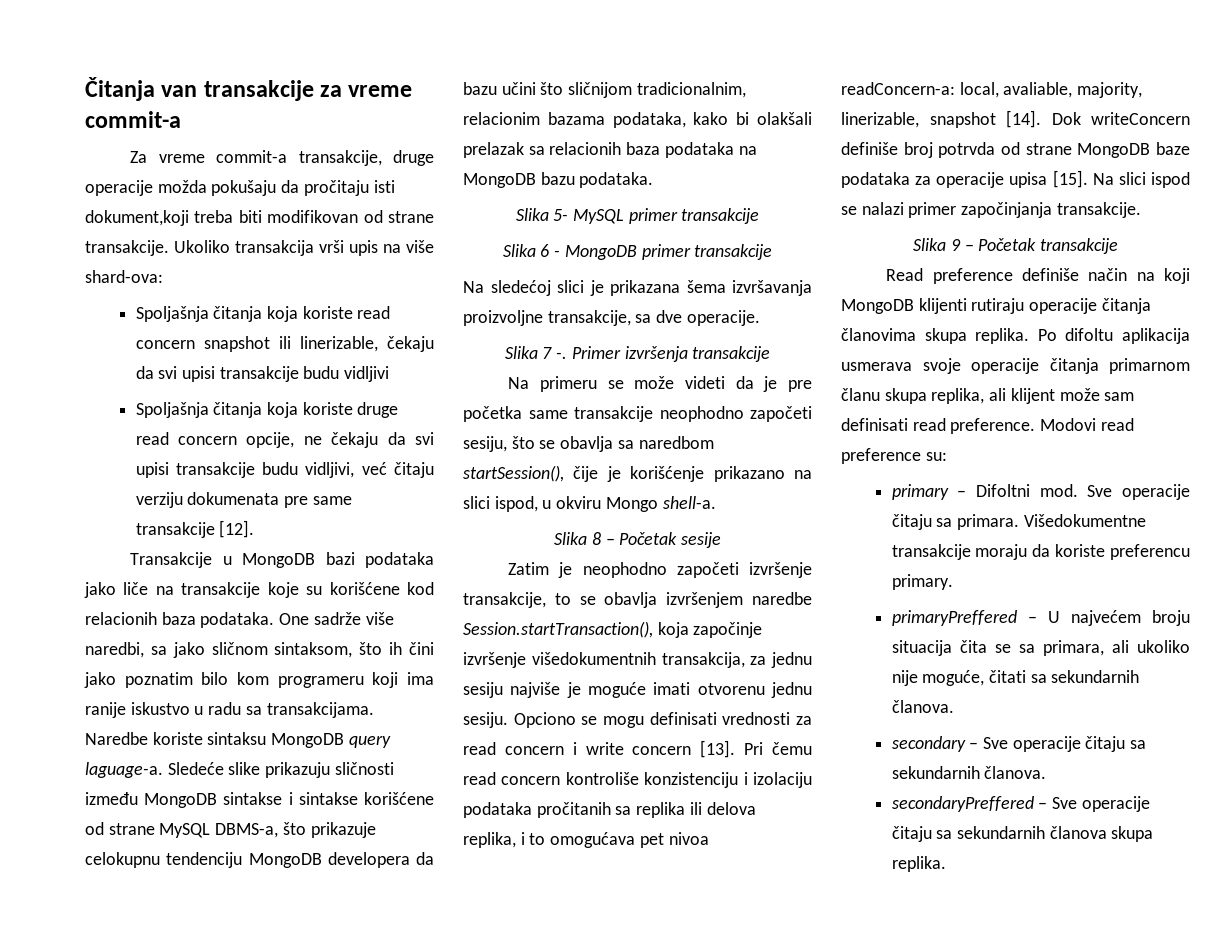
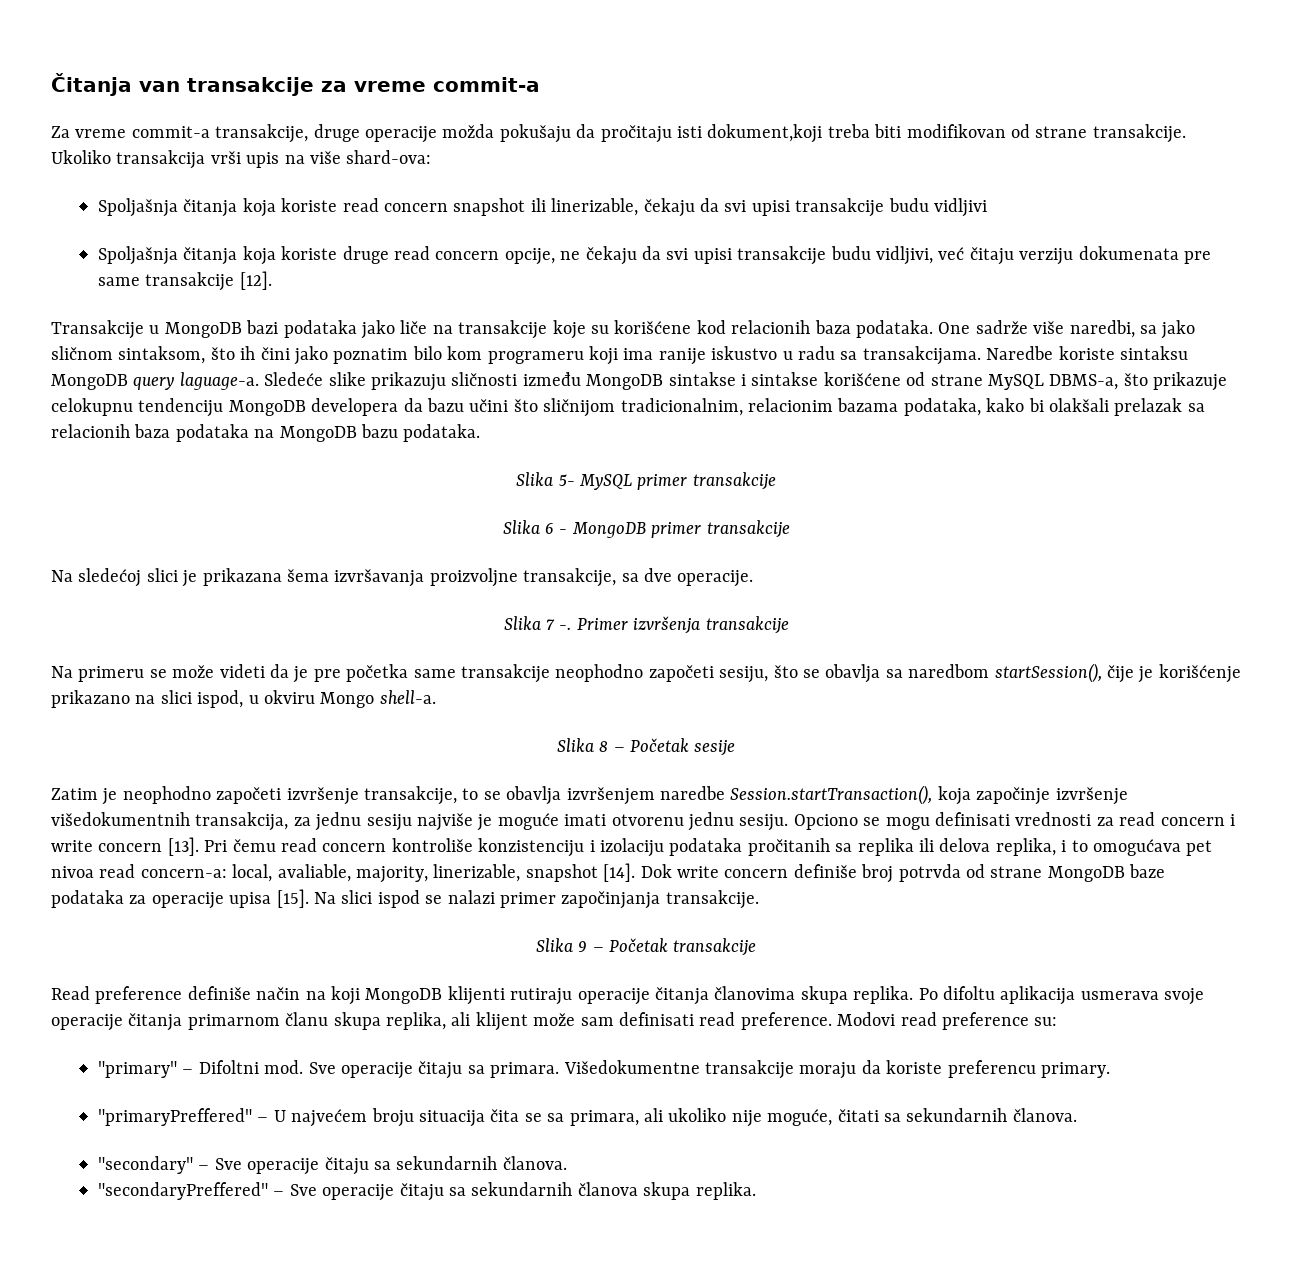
- Pri čemu read concern kontroliše konzistenciju i izolaciju podataka pročitanih sa replika ili delova replika, i to omogućava pet nivoa readConcern-a: local, avaliable, majority, linerizable, snapshot [14].
+ Pri čemu read concern kontroliše konzistenciju i izolaciju podataka pročitanih sa replika ili delova replika, i to omogućava pet nivoa read concern-a: local, avaliable, majority, linerizable, snapshot [14].
- Dok writeConcern definiše broj potrvda od strane MongoDB baze podataka za operacije upisa [15].
+ Dok write concern definiše broj potrvda od strane MongoDB baze podataka za operacije upisa [15].
- primary – Difoltni mod.
+ "primary" – Difoltni mod.
- primaryPreffered – U najvećem broju situacija čita se sa primara, ali ukoliko nije moguće, čitati sa sekundarnih članova.
+ "primaryPreffered" – U najvećem broju situacija čita se sa primara, ali ukoliko nije moguće, čitati sa sekundarnih članova.
- secondary – Sve operacije čitaju sa sekundarnih članova.
+ "secondary" – Sve operacije čitaju sa sekundarnih članova.
- secondaryPreffered – Sve operacije čitaju sa sekundarnih članova skupa replika.
+ "secondaryPreffered" – Sve operacije čitaju sa sekundarnih članova skupa replika.

